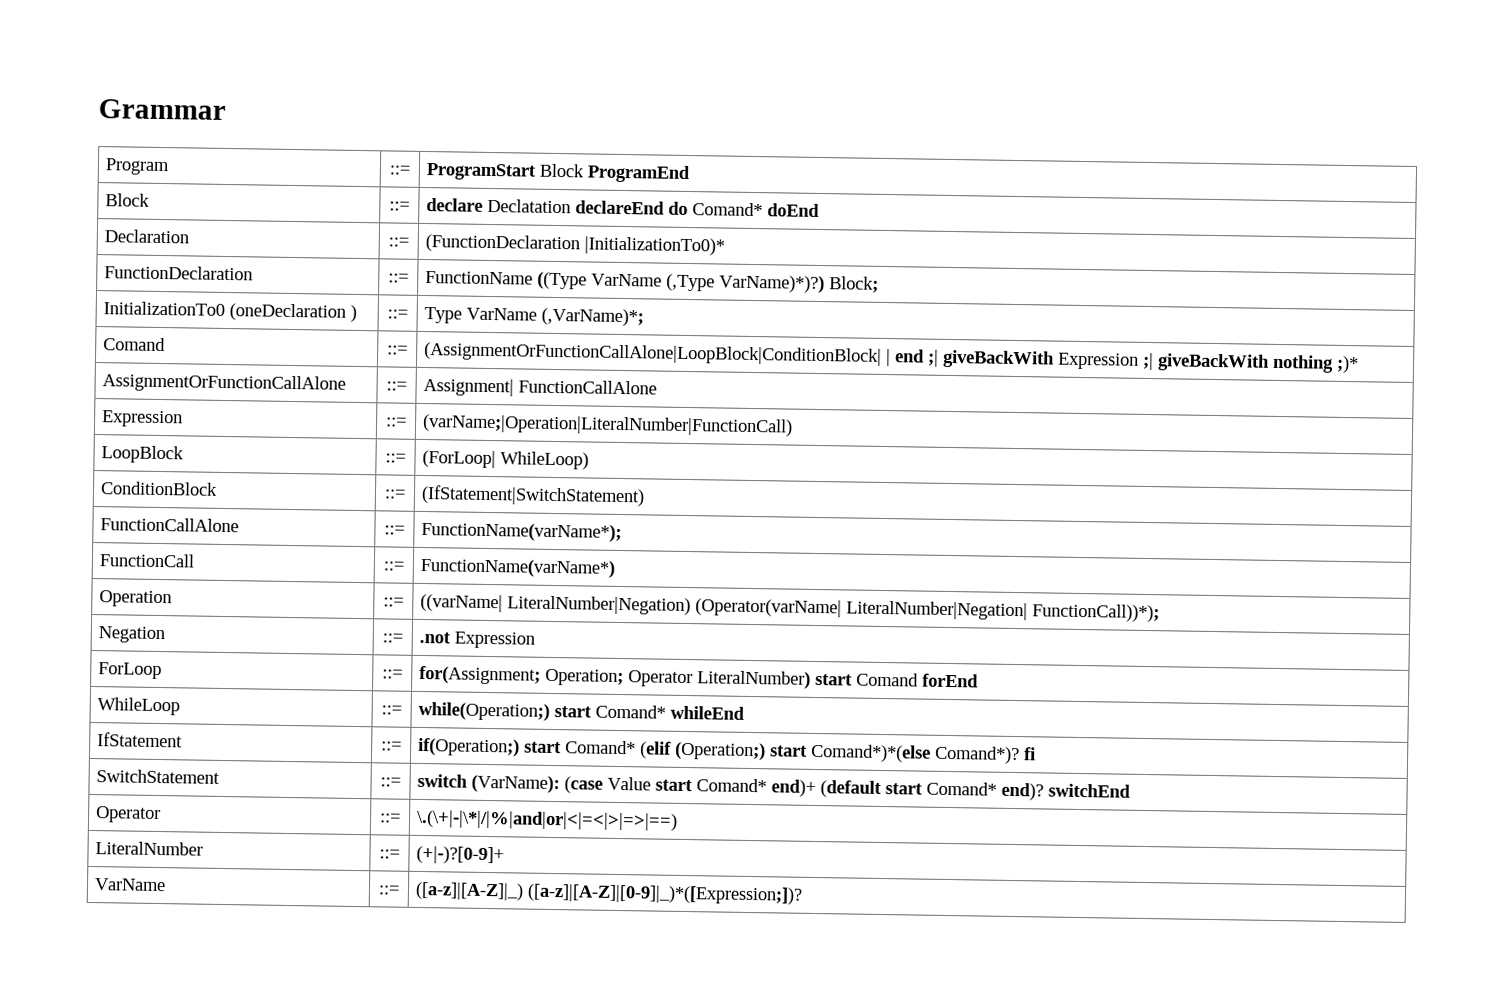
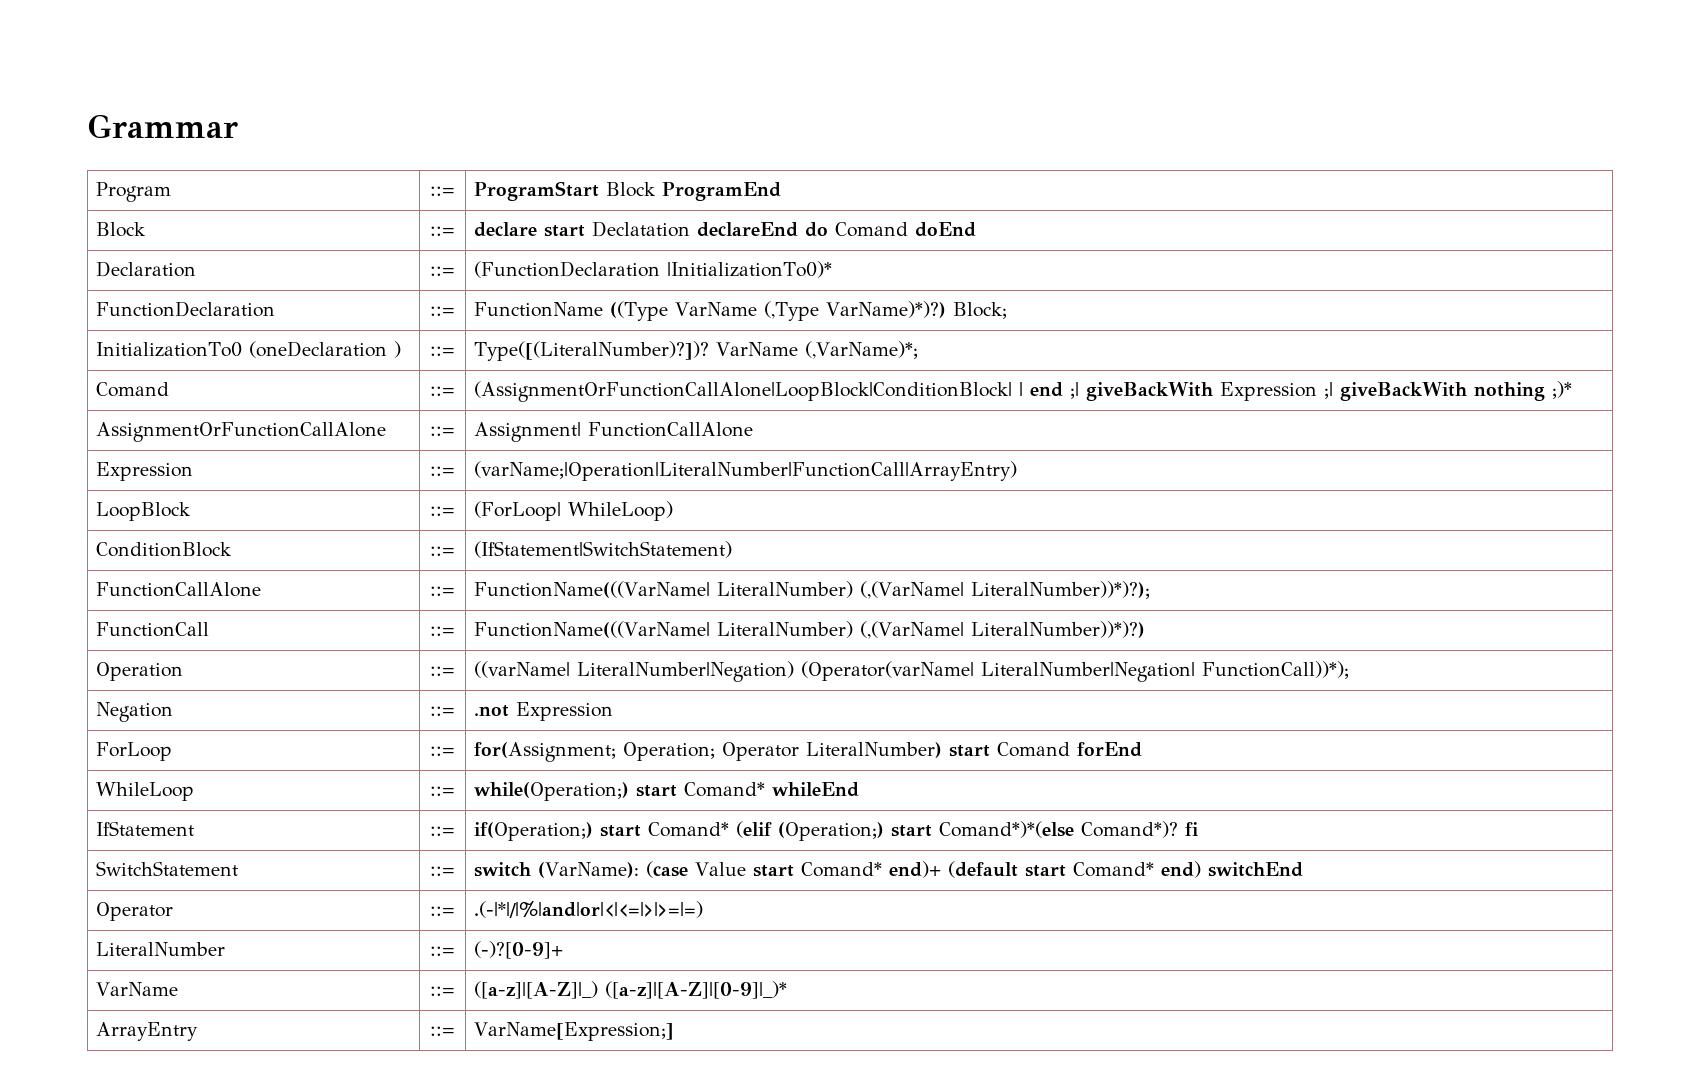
- Block | ::= | declare Declatation declareEnd do Comand* doEnd
+ Block | ::= | declare start Declatation declareEnd do Comand doEnd
- InitializationTo0 (oneDeclaration ) | ::= | Type VarName (,VarName)*;
+ InitializationTo0 (oneDeclaration ) | ::= | Type([(LiteralNumber)?])? VarName (,VarName)*;
- Expression | ::= | (varName;|Operation|LiteralNumber|FunctionCall)
+ Expression | ::= | (varName;|Operation|LiteralNumber|FunctionCall|ArrayEntry)
- FunctionCallAlone | ::= | FunctionName(varName*);
- FunctionCall | ::= | FunctionName(varName*)
+ FunctionCallAlone | ::= | FunctionName(((VarName| LiteralNumber) (,(VarName| LiteralNumber))*)?);
+ FunctionCall | ::= | FunctionName(((VarName| LiteralNumber) (,(VarName| LiteralNumber))*)?)
- SwitchStatement | ::= | switch (VarName): (case Value start Comand* end)+ (default start Comand* end)? switchEnd
+ SwitchStatement | ::= | switch (VarName): (case Value start Comand* end)+ (default start Comand* end) switchEnd
- Operator | ::= | \.(\+|-|\*|/|%|and|or|<|=<|>|=>|==)
+ Operator | ::= | .(-|*|/|%|and|or|<|<=|>|>=|=)
- LiteralNumber | ::= | (+|-)?[0-9]+
+ LiteralNumber | ::= | (-)?[0-9]+
- VarName | ::= | ([a-z]|[A-Z]|_) ([a-z]|[A-Z]|[0-9]|_)*([Expression;])?
+ VarName | ::= | ([a-z]|[A-Z]|_) ([a-z]|[A-Z]|[0-9]|_)*
+ ArrayEntry | ::= | VarName[Expression;]

